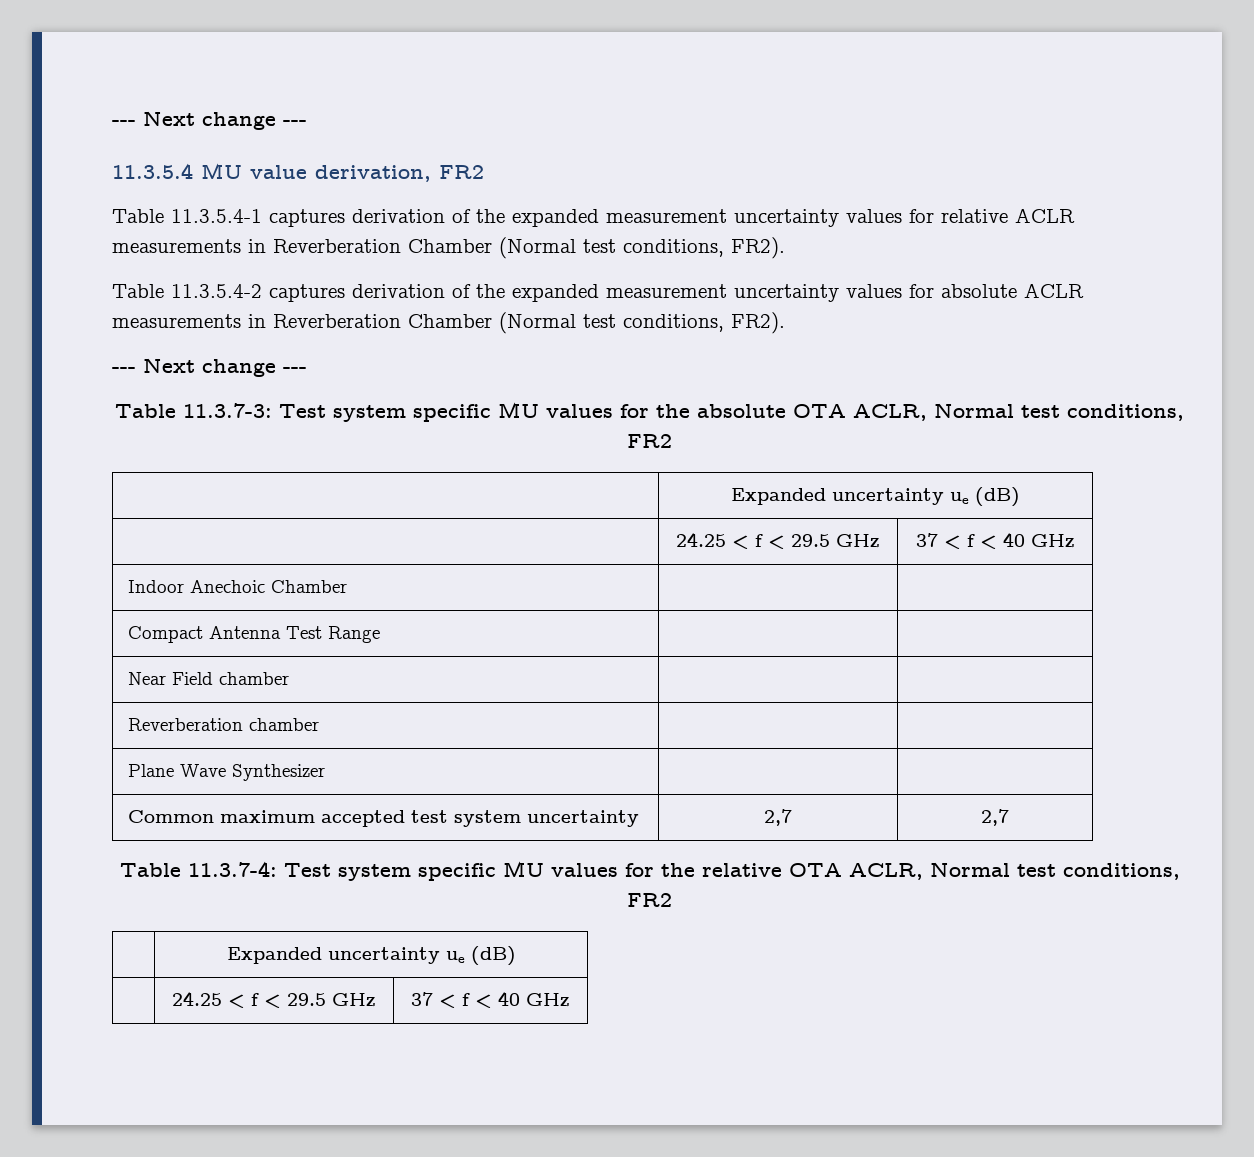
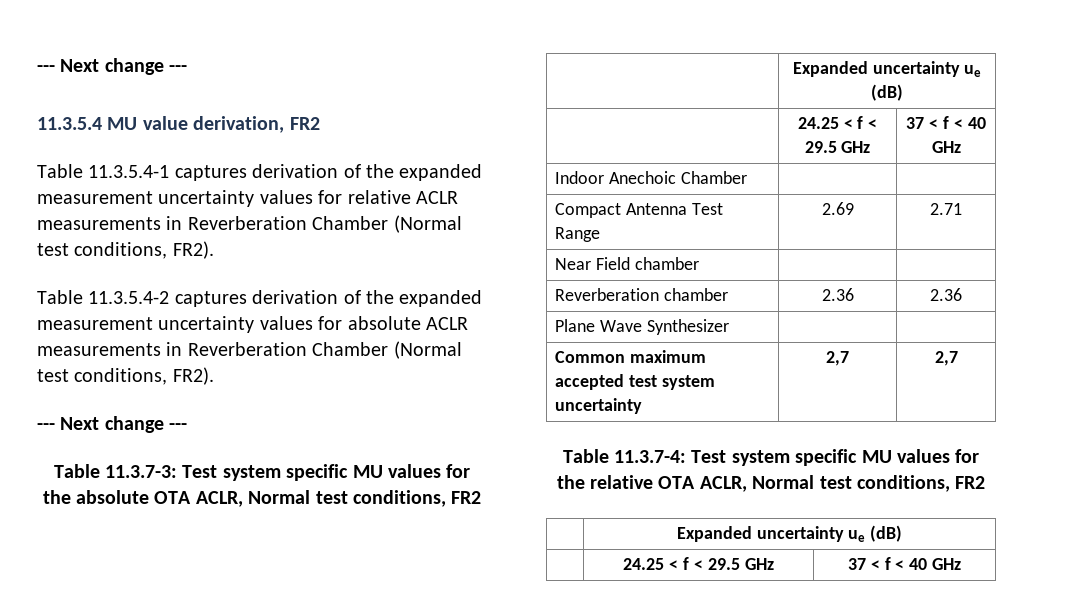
- Compact Antenna Test Range | |
+ Compact Antenna Test Range | 2.69 | 2.71
- Reverberation chamber | |
+ Reverberation chamber | 2.36 | 2.36

